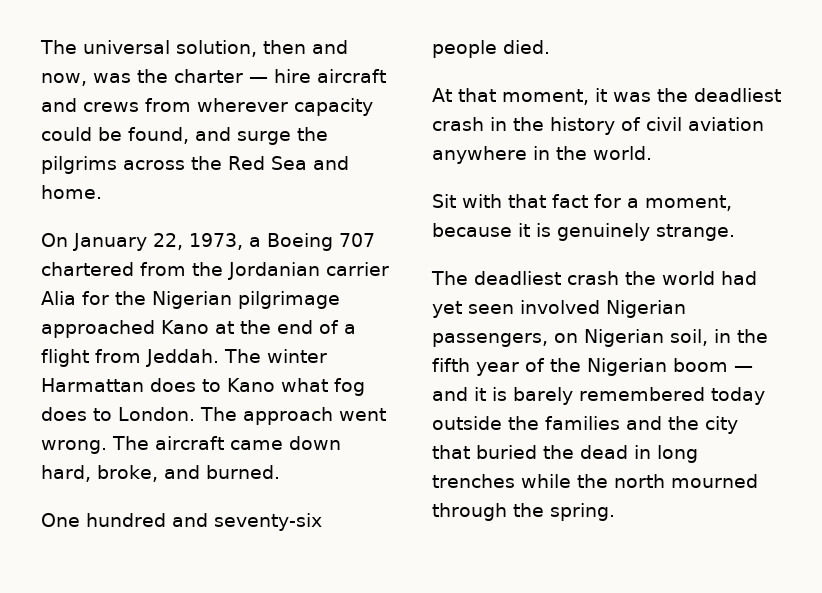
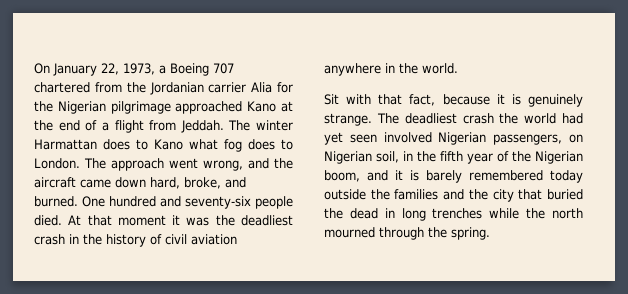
- The universal solution, then and now, was the charter — hire aircraft and crews from wherever capacity could be found, and surge the pilgrims across the Red Sea and home.
- The approach went wrong. The aircraft came down hard, broke, and burned.
- One hundred and seventy-six people died.
- At that moment, it was the deadliest crash in the history of civil aviation anywhere in the world.
+ The approach went wrong, and the aircraft came down hard, broke, and burned. One hundred and seventy-six people died. At that moment it was the deadliest crash in the history of civil aviation anywhere in the world.
- Sit with that fact for a moment, because it is genuinely strange.
- The deadliest crash the world had yet seen involved Nigerian passengers, on Nigerian soil, in the fifth year of the Nigerian boom — and it is barely remembered today outside the families and the city that buried the dead in long trenches while the north mourned through the spring.
+ Sit with that fact, because it is genuinely strange. The deadliest crash the world had yet seen involved Nigerian passengers, on Nigerian soil, in the fifth year of the Nigerian boom, and it is barely remembered today outside the families and the city that buried the dead in long trenches while the north mourned through the spring.

